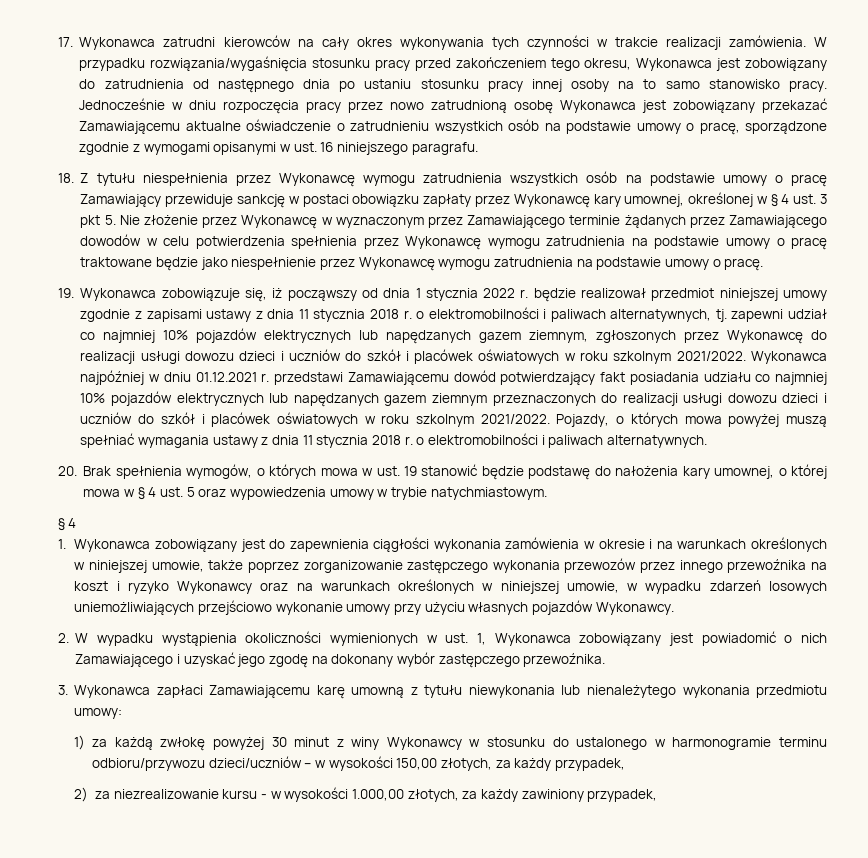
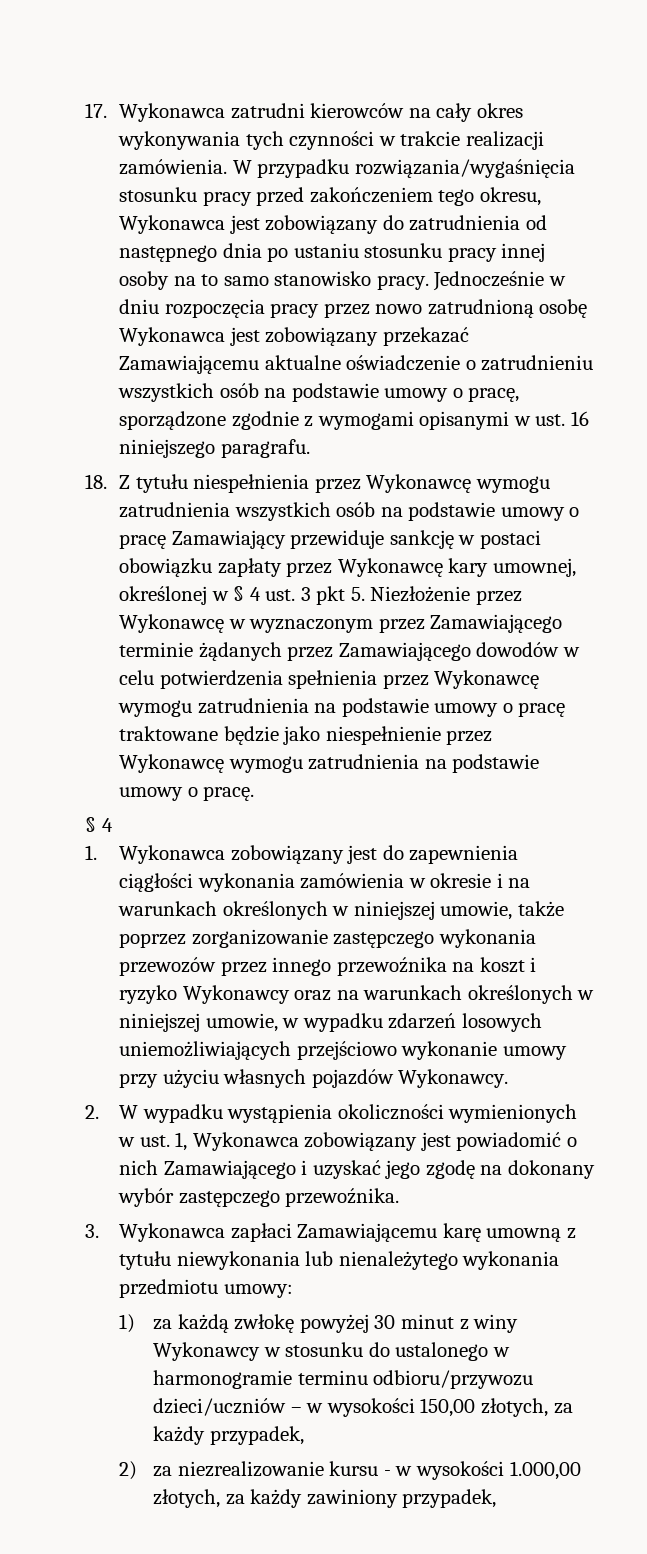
- 18. Z tytułu niespełnienia przez Wykonawcę wymogu zatrudnienia wszystkich osób na podstawie umowy o pracę Zamawiający przewiduje sankcję w postaci obowiązku zapłaty przez Wykonawcę kary umownej, określonej w § 4 ust. 3 pkt 5. Nie złożenie przez Wykonawcę w wyznaczonym przez Zamawiającego terminie żądanych przez Zamawiającego dowodów w celu potwierdzenia spełnienia przez Wykonawcę wymogu zatrudnienia na podstawie umowy o pracę traktowane będzie jako niespełnienie przez Wykonawcę wymogu zatrudnienia na podstawie umowy o pracę.
+ 18. Z tytułu niespełnienia przez Wykonawcę wymogu zatrudnienia wszystkich osób na podstawie umowy o pracę Zamawiający przewiduje sankcję w postaci obowiązku zapłaty przez Wykonawcę kary umownej, określonej w § 4 ust. 3 pkt 5. Niezłożenie przez Wykonawcę w wyznaczonym przez Zamawiającego terminie żądanych przez Zamawiającego dowodów w celu potwierdzenia spełnienia przez Wykonawcę wymogu zatrudnienia na podstawie umowy o pracę traktowane będzie jako niespełnienie przez Wykonawcę wymogu zatrudnienia na podstawie umowy o pracę.
- 19. Wykonawca zobowiązuje się, iż począwszy od dnia 1 stycznia 2022 r. będzie realizował przedmiot niniejszej umowy zgodnie z zapisami ustawy z dnia 11 stycznia 2018 r. o elektromobilności i paliwach alternatywnych, tj. zapewni udział co najmniej 10% pojazdów elektrycznych lub napędzanych gazem ziemnym, zgłoszonych przez Wykonawcę do realizacji usługi dowozu dzieci i uczniów do szkół i placówek oświatowych w roku szkolnym 2021/2022. Wykonawca najpóźniej w dniu 01.12.2021 r. przedstawi Zamawiającemu dowód potwierdzający fakt posiadania udziału co najmniej 10% pojazdów elektrycznych lub napędzanych gazem ziemnym przeznaczonych do realizacji usługi dowozu dzieci i uczniów do szkół i placówek oświatowych w roku szkolnym 2021/2022. Pojazdy, o których mowa powyżej muszą spełniać wymagania ustawy z dnia 11 stycznia 2018 r. o elektromobilności i paliwach alternatywnych.
- 20. Brak spełnienia wymogów, o których mowa w ust. 19 stanowić będzie podstawę do nałożenia kary umownej, o której mowa w § 4 ust. 5 oraz wypowiedzenia umowy w trybie natychmiastowym.

